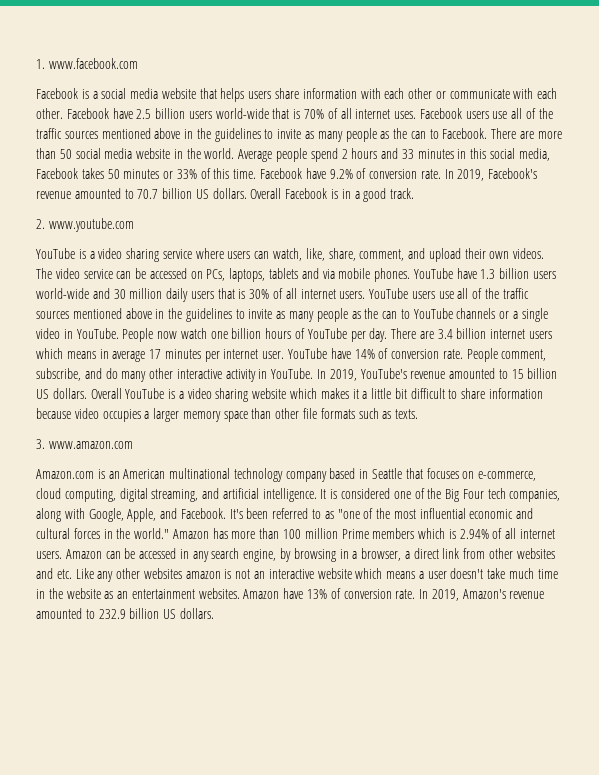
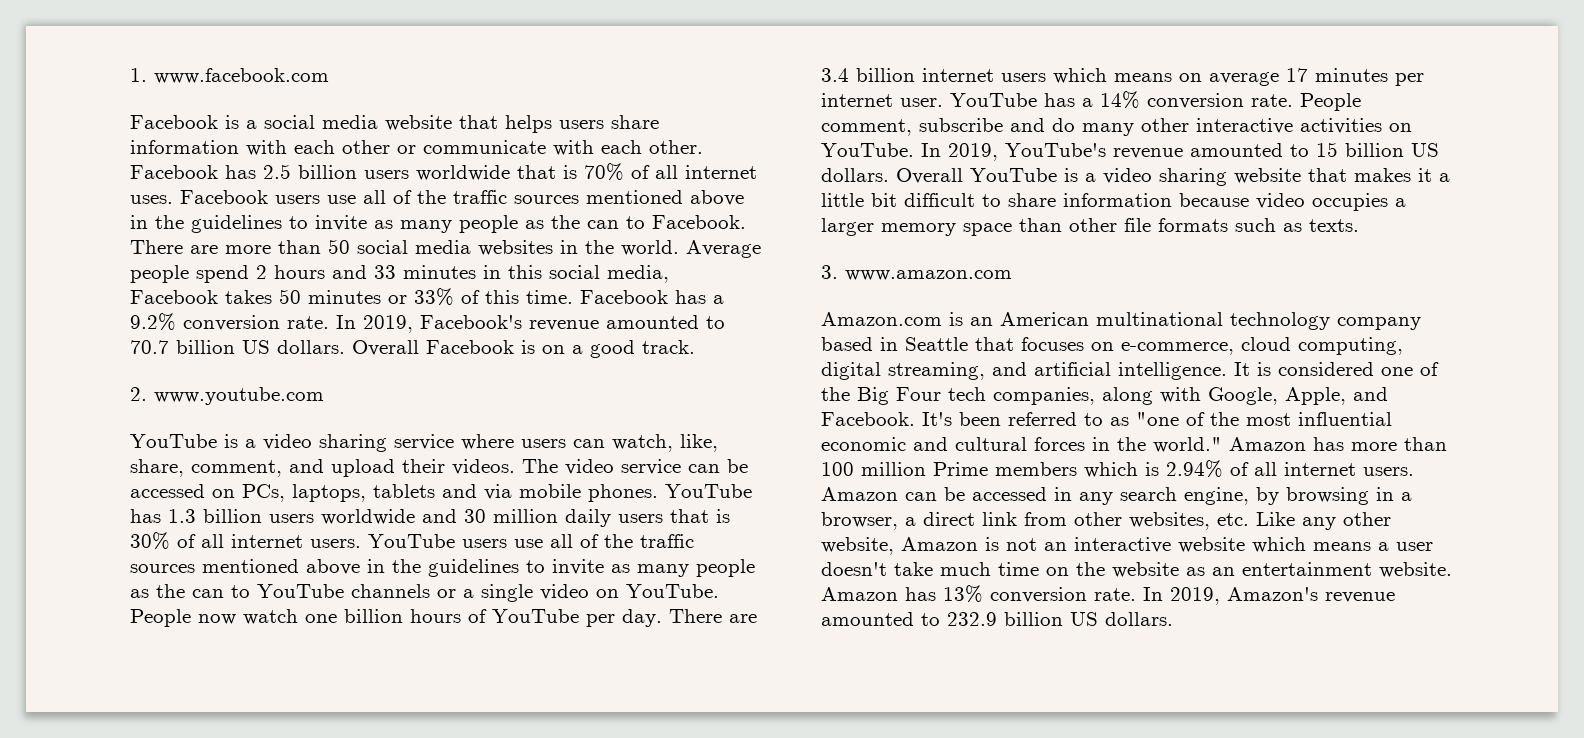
- Facebook have 2.5 billion users world-wide that is 70% of all internet uses.
+ Facebook has 2.5 billion users worldwide that is 70% of all internet uses.
- There are more than 50 social media website in the world.
+ There are more than 50 social media websites in the world.
- Facebook have 9.2% of conversion rate.
+ Facebook has a 9.2% conversion rate.
- Overall Facebook is in a good track.
+ Overall Facebook is on a good track.
- YouTube is a video sharing service where users can watch, like, share, comment, and upload their own videos.
+ YouTube is a video sharing service where users can watch, like, share, comment, and upload their videos.
- YouTube have 1.3 billion users world-wide and 30 million daily users that is 30% of all internet users.
+ YouTube has 1.3 billion users worldwide and 30 million daily users that is 30% of all internet users.
- YouTube users use all of the traffic sources mentioned above in the guidelines to invite as many people as the can to YouTube channels or a single video in YouTube.
+ YouTube users use all of the traffic sources mentioned above in the guidelines to invite as many people as the can to YouTube channels or a single video on YouTube.
- There are 3.4 billion internet users which means in average 17 minutes per internet user.
+ There are 3.4 billion internet users which means on average 17 minutes per internet user.
- YouTube have 14% of conversion rate.
+ YouTube has a 14% conversion rate.
- People comment, subscribe, and do many other interactive activity in YouTube.
+ People comment, subscribe and do many other interactive activities on YouTube.
- Overall YouTube is a video sharing website which makes it a little bit difficult to share information because video occupies a larger memory space than other file formats such as texts.
+ Overall YouTube is a video sharing website that makes it a little bit difficult to share information because video occupies a larger memory space than other file formats such as texts.
- Amazon can be accessed in any search engine, by browsing in a browser, a direct link from other websites and etc. Like any other websites amazon is not an interactive website which means a user doesn't take much time in the website as an entertainment websites. Amazon have 13% of conversion rate.
+ Amazon can be accessed in any search engine, by browsing in a browser, a direct link from other websites, etc. Like any other website, Amazon is not an interactive website which means a user doesn't take much time on the website as an entertainment website. Amazon has 13% conversion rate.

